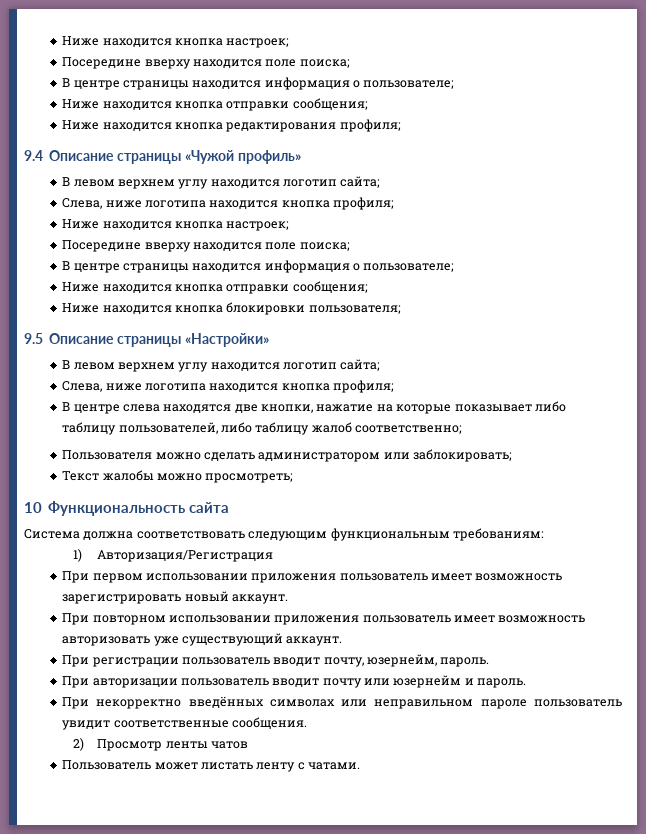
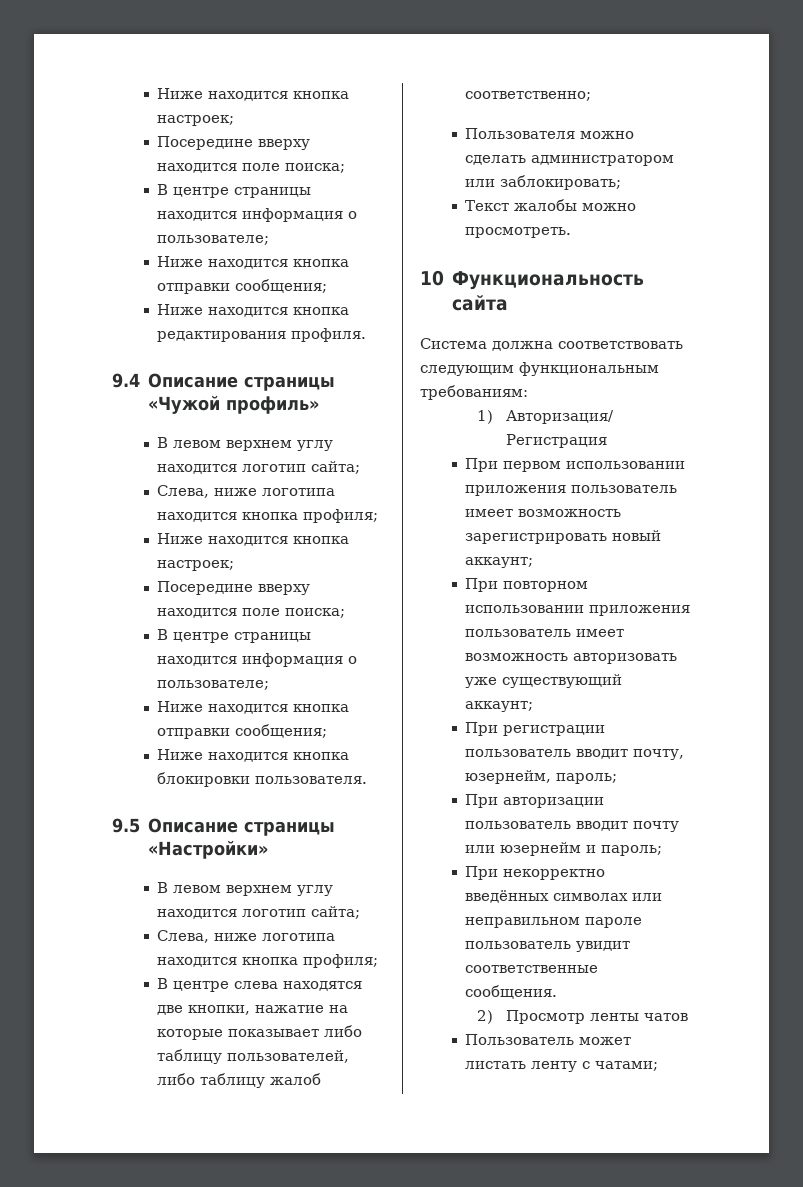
- Ниже находится кнопка редактирования профиля;
+ Ниже находится кнопка редактирования профиля.
- Ниже находится кнопка блокировки пользователя;
+ Ниже находится кнопка блокировки пользователя.
- Текст жалобы можно просмотреть;
+ Текст жалобы можно просмотреть.
- При первом использовании приложения пользователь имеет возможность зарегистрировать новый аккаунт.
+ При первом использовании приложения пользователь имеет возможность зарегистрировать новый аккаунт;
- При повторном использовании приложения пользователь имеет возможность авторизовать уже существующий аккаунт.
+ При повторном использовании приложения пользователь имеет возможность авторизовать уже существующий аккаунт;
- При регистрации пользователь вводит почту, юзернейм, пароль.
+ При регистрации пользователь вводит почту, юзернейм, пароль;
- При авторизации пользователь вводит почту или юзернейм и пароль.
+ При авторизации пользователь вводит почту или юзернейм и пароль;
- Пользователь может листать ленту с чатами.
+ Пользователь может листать ленту с чатами;

